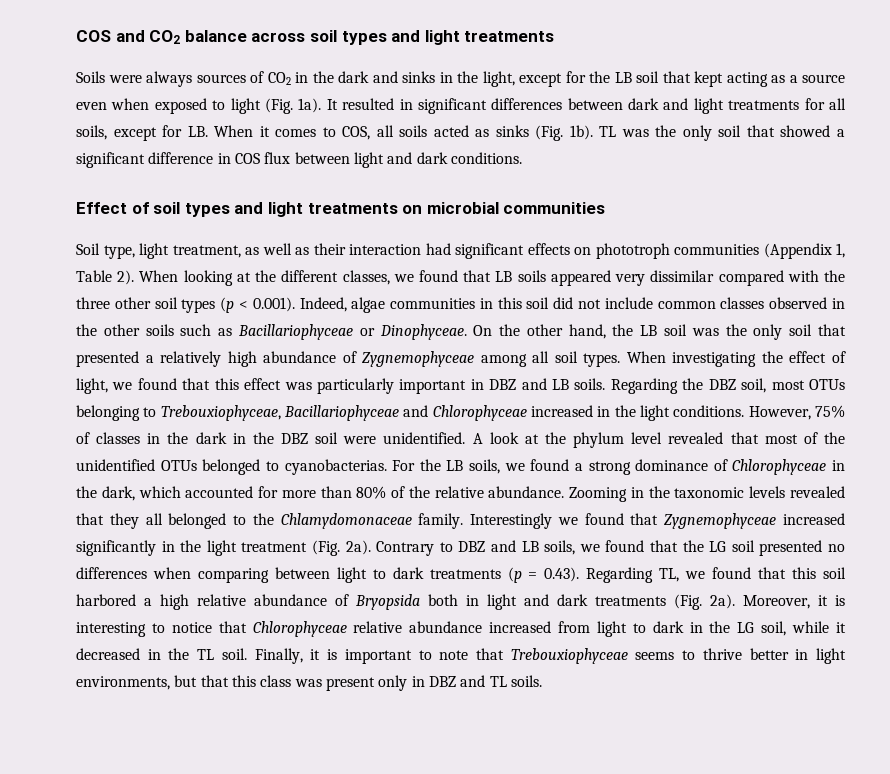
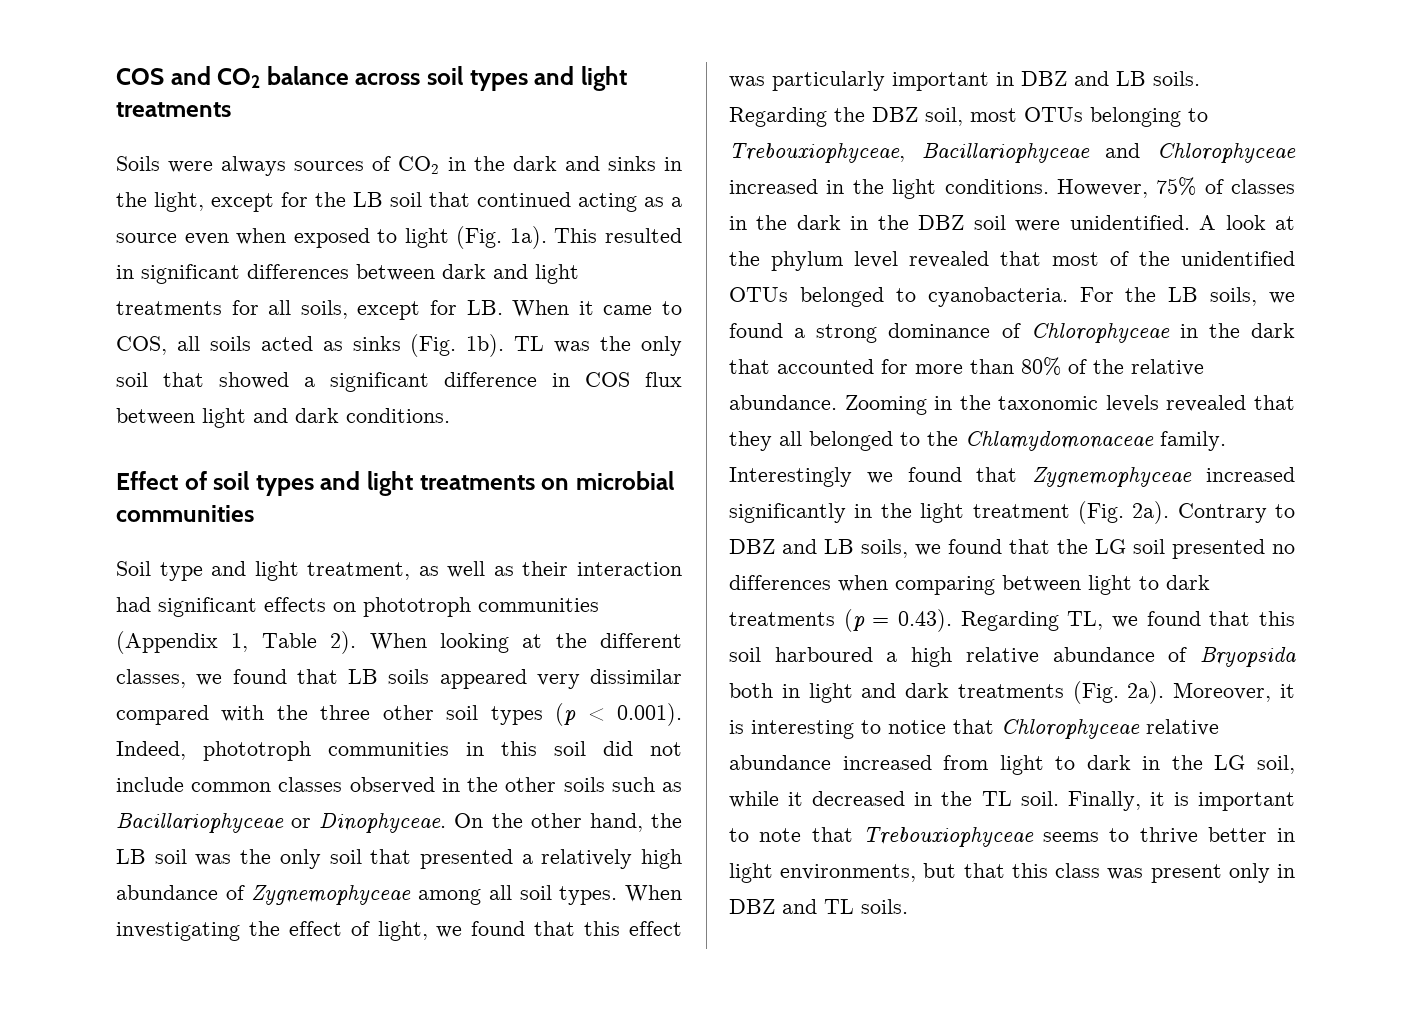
- Soils were always sources of CO2 in the dark and sinks in the light, except for the LB soil that kept acting as a source even when exposed to light (Fig. 1a).
+ Soils were always sources of CO2 in the dark and sinks in the light, except for the LB soil that continued acting as a source even when exposed to light (Fig. 1a).
- It resulted in significant differences between dark and light treatments for all soils, except for LB. When it comes to COS, all soils acted as sinks (Fig. 1b).
+ This resulted in significant differences between dark and light treatments for all soils, except for LB. When it came to COS, all soils acted as sinks (Fig. 1b).
- Soil type, light treatment, as well as their interaction had significant effects on phototroph communities (Appendix 1, Table 2).
+ Soil type and light treatment, as well as their interaction had significant effects on phototroph communities (Appendix 1, Table 2).
- When looking at the different classes, we found that LB soils appeared very dissimilar compared with the three other soil types (p < 0.001). Indeed, algae communities in this soil did not include common classes observed in the other soils such as Bacillariophyceae or Dinophyceae.
+ When looking at the different classes, we found that LB soils appeared very dissimilar compared with the three other soil types (p < 0.001). Indeed, phototroph communities in this soil did not include common classes observed in the other soils such as Bacillariophyceae or Dinophyceae.
- A look at the phylum level revealed that most of the unidentified OTUs belonged to cyanobacterias.
+ A look at the phylum level revealed that most of the unidentified OTUs belonged to cyanobacteria.
- For the LB soils, we found a strong dominance of Chlorophyceae in the dark, which accounted for more than 80% of the relative abundance.
+ For the LB soils, we found a strong dominance of Chlorophyceae in the dark that accounted for more than 80% of the relative abundance.
- Contrary to DBZ and LB soils, we found that the LG soil presented no differences when comparing between light to dark treatments (p = 0.43). Regarding TL, we found that this soil harbored a high relative abundance of Bryopsida both in light and dark treatments (Fig. 2a).
+ Contrary to DBZ and LB soils, we found that the LG soil presented no differences when comparing between light to dark treatments (p = 0.43). Regarding TL, we found that this soil harboured a high relative abundance of Bryopsida both in light and dark treatments (Fig. 2a).

